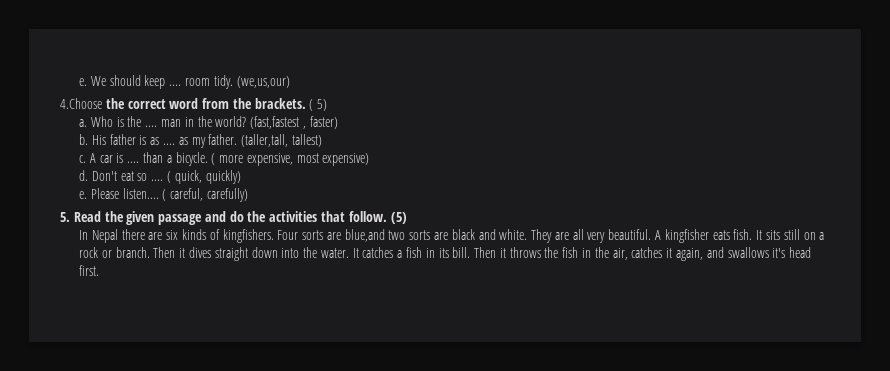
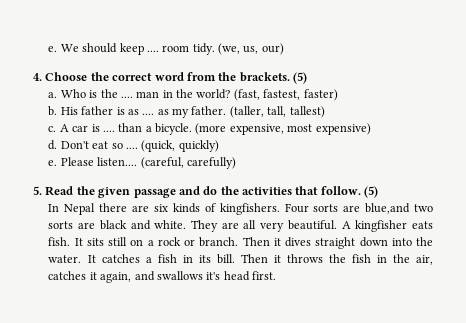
- (we,us,our)
- 4.Choose the correct word from the brackets. ( 5)
+ (we, us, our)
+ 4. Choose the correct word from the brackets. (5)
- (fast,fastest , faster)
+ (fast, fastest, faster)
- (taller,tall, tallest)
+ (taller, tall, tallest)
- ( more expensive, most expensive)
+ (more expensive, most expensive)
- ( quick, quickly)
+ (quick, quickly)
- ( careful, carefully)
+ (careful, carefully)

